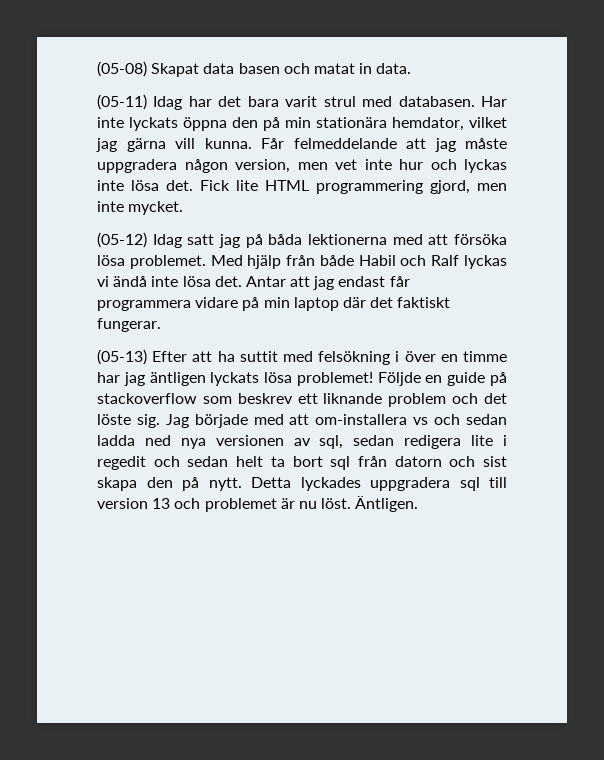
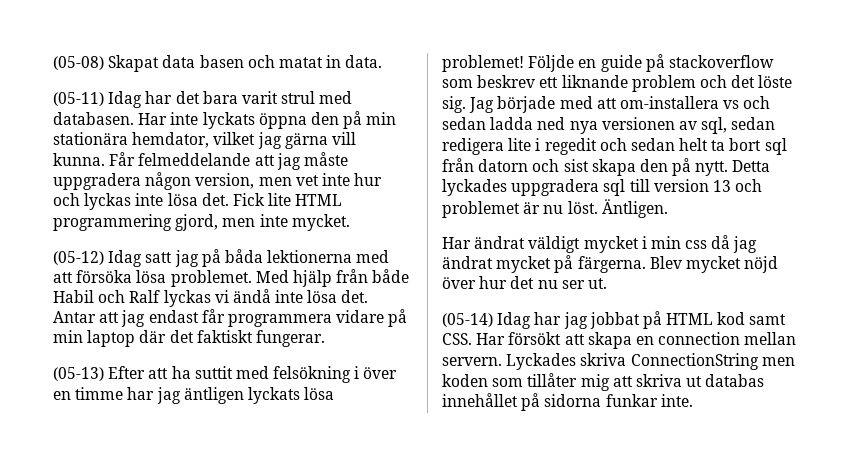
+ Har ändrat väldigt mycket i min css då jag ändrat mycket på färgerna. Blev mycket nöjd över hur det nu ser ut.
+ (05-14) Idag har jag jobbat på HTML kod samt CSS. Har försökt att skapa en connection mellan servern. Lyckades skriva ConnectionString men koden som tillåter mig att skriva ut databas innehållet på sidorna funkar inte.

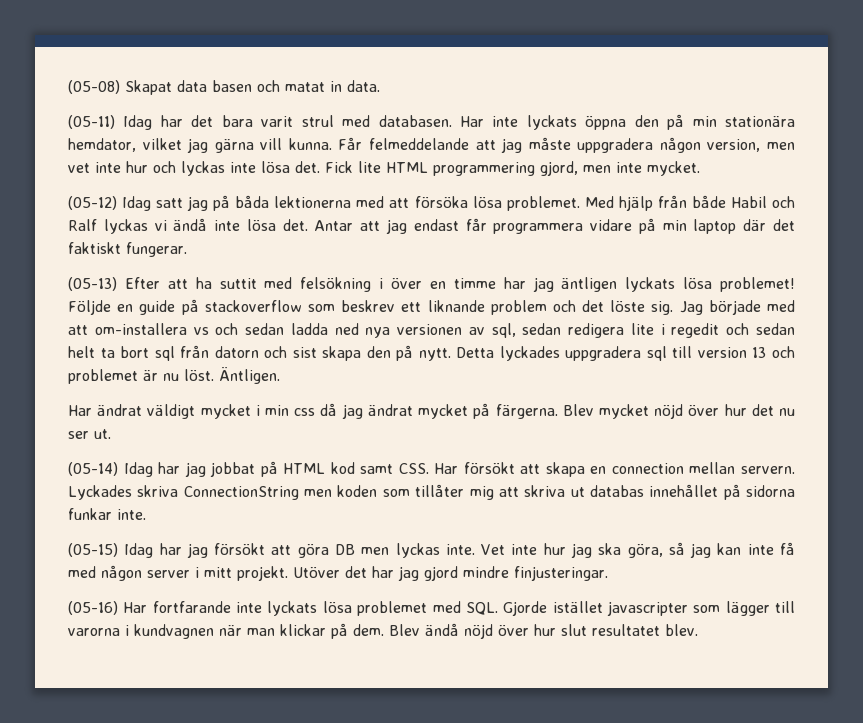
+ (05-15) Idag har jag försökt att göra DB men lyckas inte. Vet inte hur jag ska göra, så jag kan inte få med någon server i mitt projekt. Utöver det har jag gjord mindre finjusteringar.
+ (05-16) Har fortfarande inte lyckats lösa problemet med SQL. Gjorde istället javascripter som lägger till varorna i kundvagnen när man klickar på dem. Blev ändå nöjd över hur slut resultatet blev.

